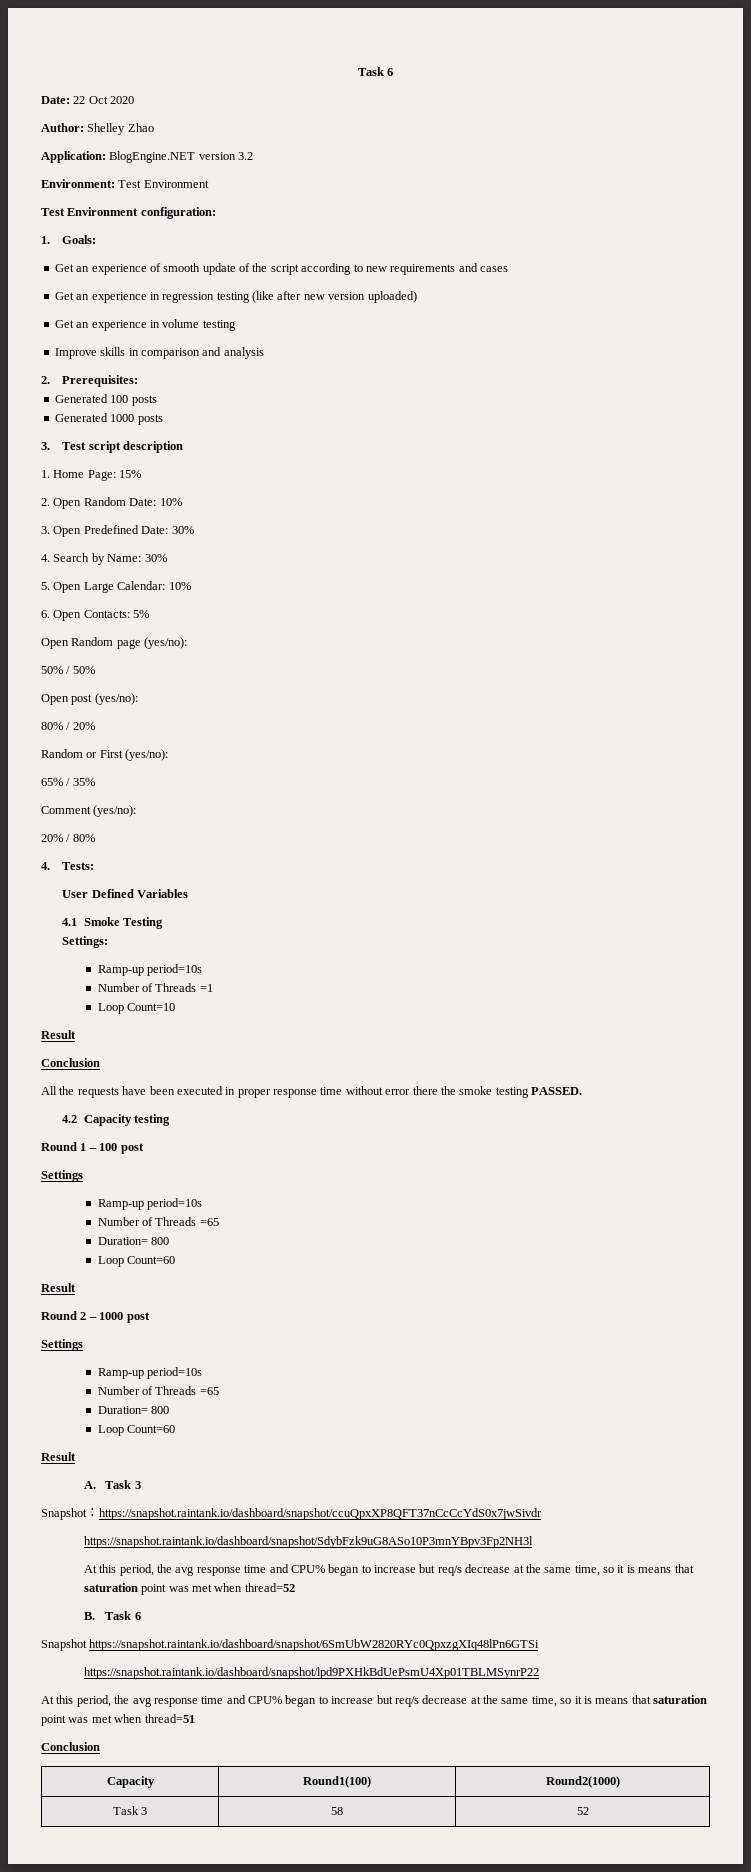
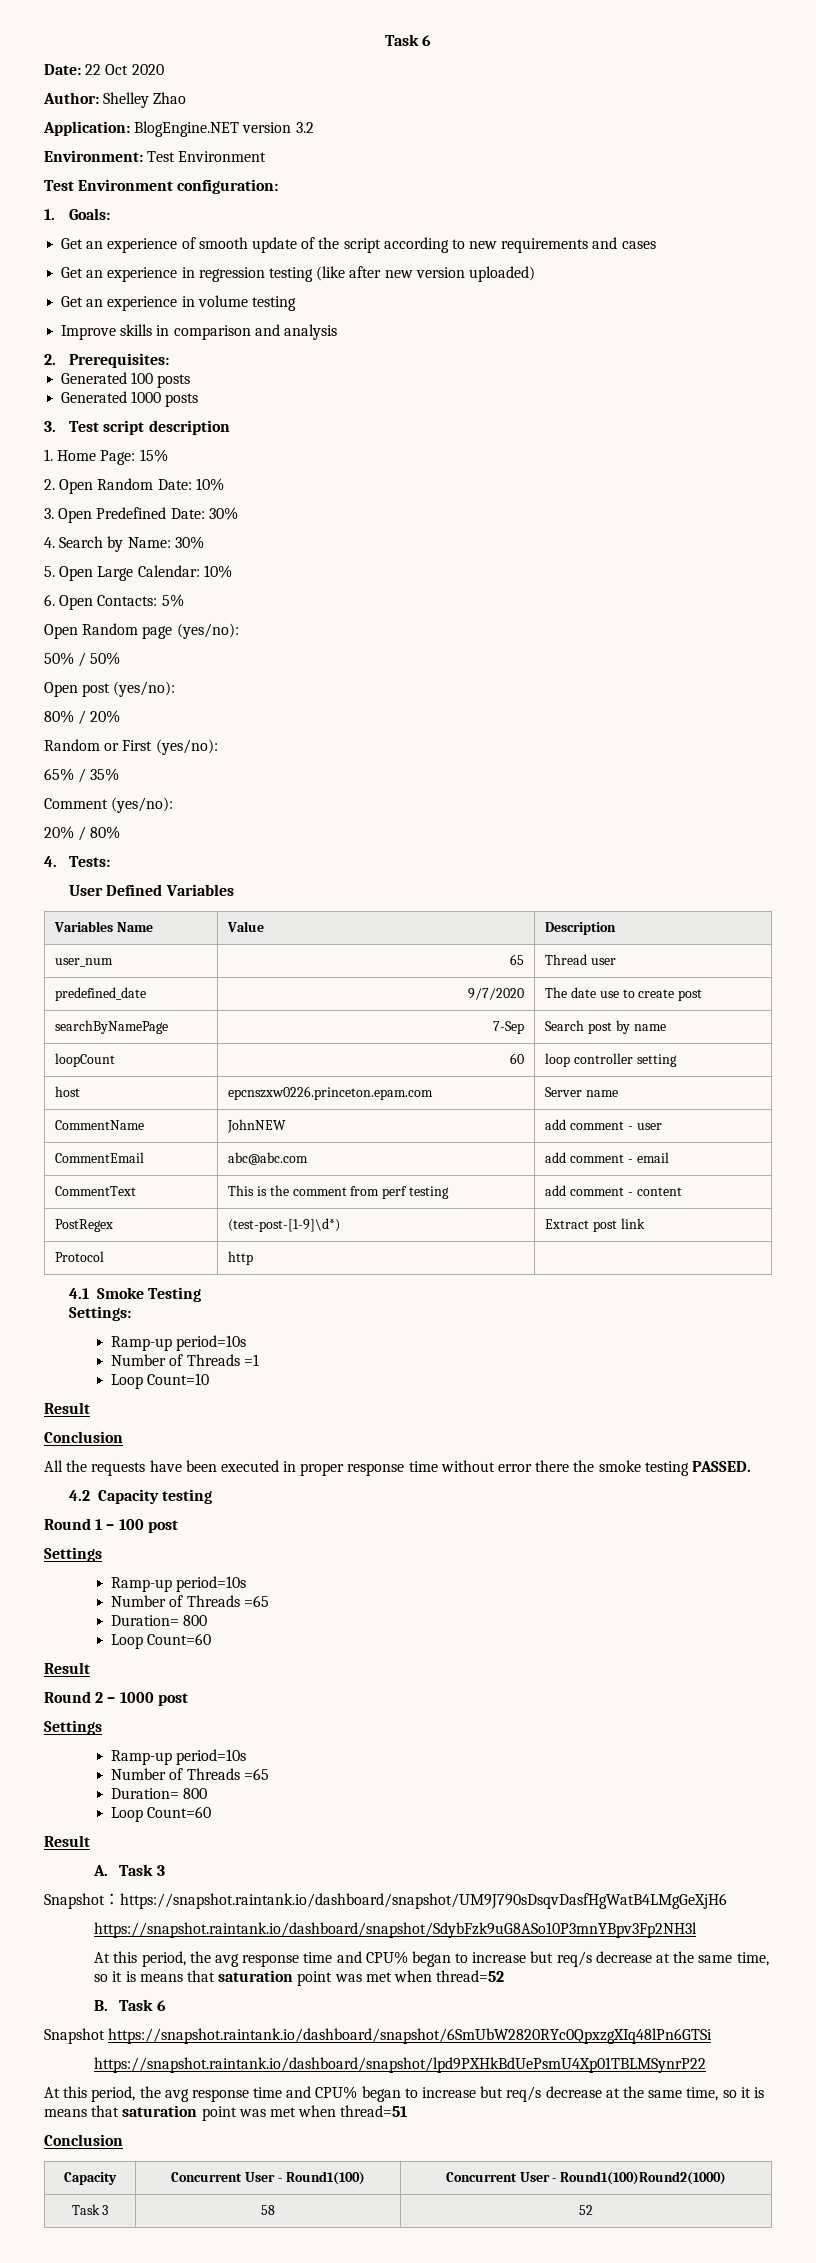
+ Variables Name | Value | Description
+ user_num | 65 | Thread user
+ predefined_date | 9/7/2020 | The date use to create post
+ searchByNamePage | 7-Sep | Search post by name
+ loopCount | 60 | loop controller setting
+ host | epcnszxw0226.princeton.epam.com | Server name
+ CommentName | JohnNEW | add comment - user
+ CommentEmail | abc@abc.com | add comment - email
+ CommentText | This is the comment from perf testing | add comment - content
+ PostRegex | (test-post-[1-9]\d*) | Extract post link
+ Protocol | http |
- Snapshot：https://snapshot.raintank.io/dashboard/snapshot/ccuQpxXP8QFT37nCcCcYdS0x7jwSivdr
+ Snapshot：https://snapshot.raintank.io/dashboard/snapshot/UM9J790sDsqvDasfHgWatB4LMgGeXjH6
- Capacity | Round1(100) | Round2(1000)
+ Capacity | Concurrent User - Round1(100) | Concurrent User - Round1(100)Round2(1000)

